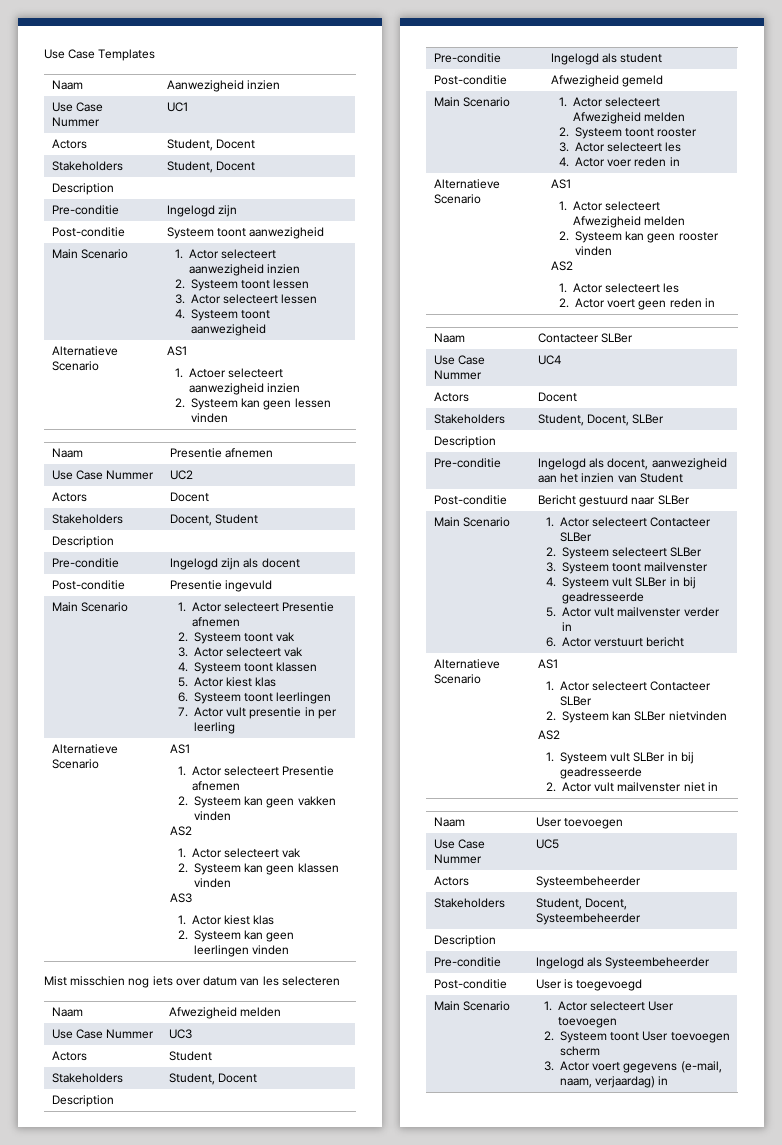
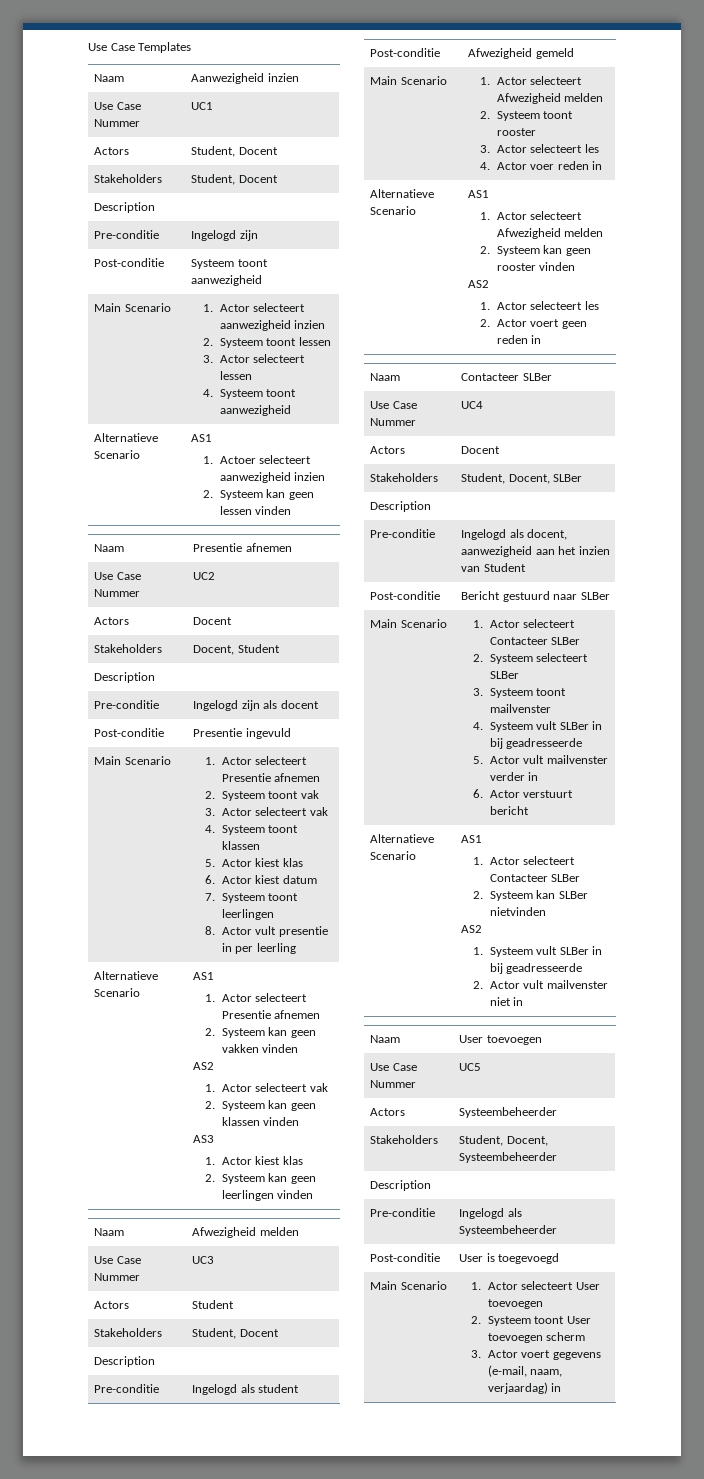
  Main Scenario | 1. Actor selecteert Presentie afnemen
  2. Systeem toont vak
  3. Actor selecteert vak
  4. Systeem toont klassen
  5. Actor kiest klas
- 6. Systeem toont leerlingen
- 7. Actor vult presentie in per leerling
+ 6. Actor kiest datum
+ 7. Systeem toont leerlingen
+ 8. Actor vult presentie in per leerling
- Mist misschien nog iets over datum van les selecteren

